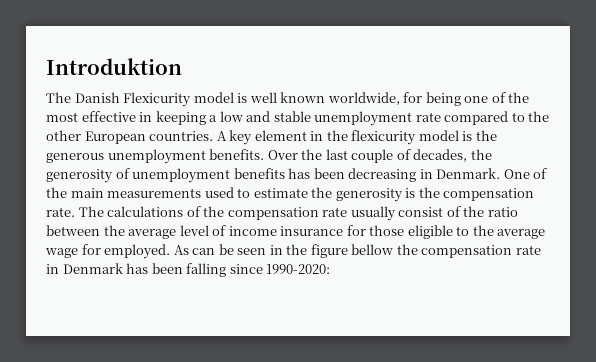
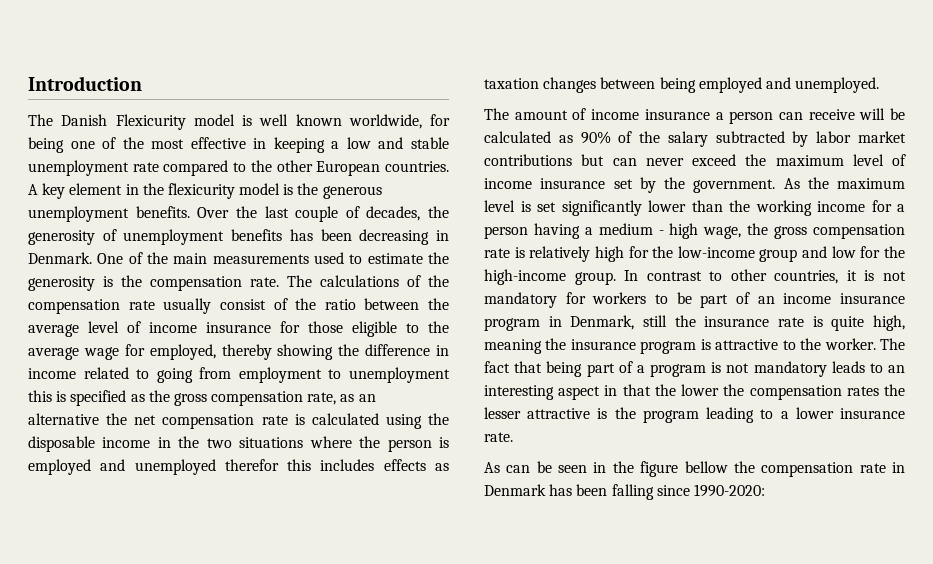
- Introduktion
+ Introduction
- The calculations of the compensation rate usually consist of the ratio between the average level of income insurance for those eligible to the average wage for employed. As can be seen in the figure bellow the compensation rate in Denmark has been falling since 1990-2020:
+ The calculations of the compensation rate usually consist of the ratio between the average level of income insurance for those eligible to the average wage for employed, thereby showing the difference in income related to going from employment to unemployment this is specified as the gross compensation rate, as an alternative the net compensation rate is calculated using the disposable income in the two situations where the person is employed and unemployed therefor this includes effects as taxation changes between being employed and unemployed.
+ The amount of income insurance a person can receive will be calculated as 90% of the salary subtracted by labor market contributions but can never exceed the maximum level of income insurance set by the government. As the maximum level is set significantly lower than the working income for a person having a medium - high wage, the gross compensation rate is relatively high for the low-income group and low for the high-income group. In contrast to other countries, it is not mandatory for workers to be part of an income insurance program in Denmark, still the insurance rate is quite high, meaning the insurance program is attractive to the worker. The fact that being part of a program is not mandatory leads to an interesting aspect in that the lower the compensation rates the lesser attractive is the program leading to a lower insurance rate.
+ As can be seen in the figure bellow the compensation rate in Denmark has been falling since 1990-2020:

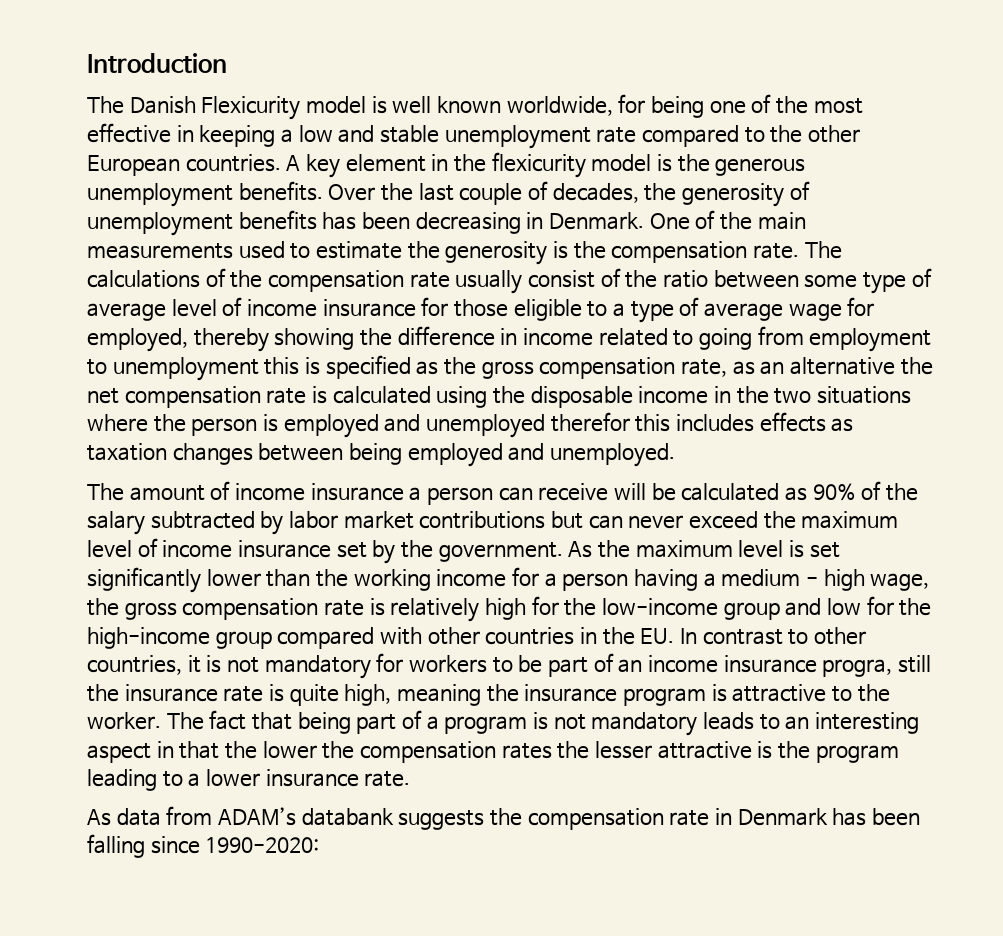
- The calculations of the compensation rate usually consist of the ratio between the average level of income insurance for those eligible to the average wage for employed, thereby showing the difference in income related to going from employment to unemployment this is specified as the gross compensation rate, as an alternative the net compensation rate is calculated using the disposable income in the two situations where the person is employed and unemployed therefor this includes effects as taxation changes between being employed and unemployed.
+ The calculations of the compensation rate usually consist of the ratio between some type of average level of income insurance for those eligible to a type of average wage for employed, thereby showing the difference in income related to going from employment to unemployment this is specified as the gross compensation rate, as an alternative the net compensation rate is calculated using the disposable income in the two situations where the person is employed and unemployed therefor this includes effects as taxation changes between being employed and unemployed.
- As the maximum level is set significantly lower than the working income for a person having a medium - high wage, the gross compensation rate is relatively high for the low-income group and low for the high-income group. In contrast to other countries, it is not mandatory for workers to be part of an income insurance program in Denmark, still the insurance rate is quite high, meaning the insurance program is attractive to the worker.
+ As the maximum level is set significantly lower than the working income for a person having a medium - high wage, the gross compensation rate is relatively high for the low-income group and low for the high-income group compared with other countries in the EU. In contrast to other countries, it is not mandatory for workers to be part of an income insurance progra, still the insurance rate is quite high, meaning the insurance program is attractive to the worker.
- As can be seen in the figure bellow the compensation rate in Denmark has been falling since 1990-2020:
+ As data from ADAM’s databank suggests the compensation rate in Denmark has been falling since 1990-2020:

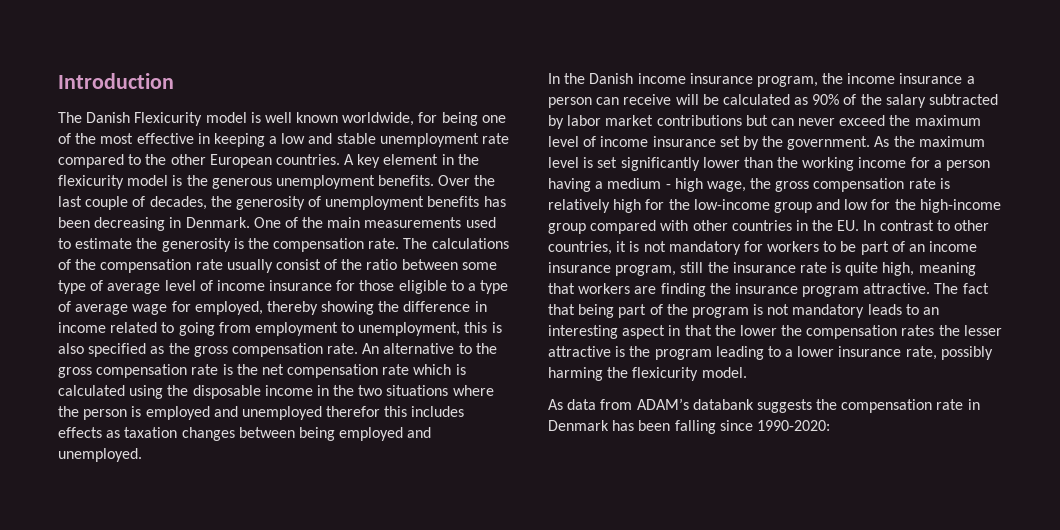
- The calculations of the compensation rate usually consist of the ratio between some type of average level of income insurance for those eligible to a type of average wage for employed, thereby showing the difference in income related to going from employment to unemployment this is specified as the gross compensation rate, as an alternative the net compensation rate is calculated using the disposable income in the two situations where the person is employed and unemployed therefor this includes effects as taxation changes between being employed and unemployed.
+ The calculations of the compensation rate usually consist of the ratio between some type of average level of income insurance for those eligible to a type of average wage for employed, thereby showing the difference in income related to going from employment to unemployment, this is also specified as the gross compensation rate. An alternative to the gross compensation rate is the net compensation rate which is calculated using the disposable income in the two situations where the person is employed and unemployed therefor this includes effects as taxation changes between being employed and unemployed.
- The amount of income insurance a person can receive will be calculated as 90% of the salary subtracted by labor market contributions but can never exceed the maximum level of income insurance set by the government.
+ In the Danish income insurance program, the income insurance a person can receive will be calculated as 90% of the salary subtracted by labor market contributions but can never exceed the maximum level of income insurance set by the government.
- As the maximum level is set significantly lower than the working income for a person having a medium - high wage, the gross compensation rate is relatively high for the low-income group and low for the high-income group compared with other countries in the EU. In contrast to other countries, it is not mandatory for workers to be part of an income insurance progra, still the insurance rate is quite high, meaning the insurance program is attractive to the worker.
+ As the maximum level is set significantly lower than the working income for a person having a medium - high wage, the gross compensation rate is relatively high for the low-income group and low for the high-income group compared with other countries in the EU. In contrast to other countries, it is not mandatory for workers to be part of an income insurance program, still the insurance rate is quite high, meaning that workers are finding the insurance program attractive.
- The fact that being part of a program is not mandatory leads to an interesting aspect in that the lower the compensation rates the lesser attractive is the program leading to a lower insurance rate.
+ The fact that being part of the program is not mandatory leads to an interesting aspect in that the lower the compensation rates the lesser attractive is the program leading to a lower insurance rate, possibly harming the flexicurity model.

